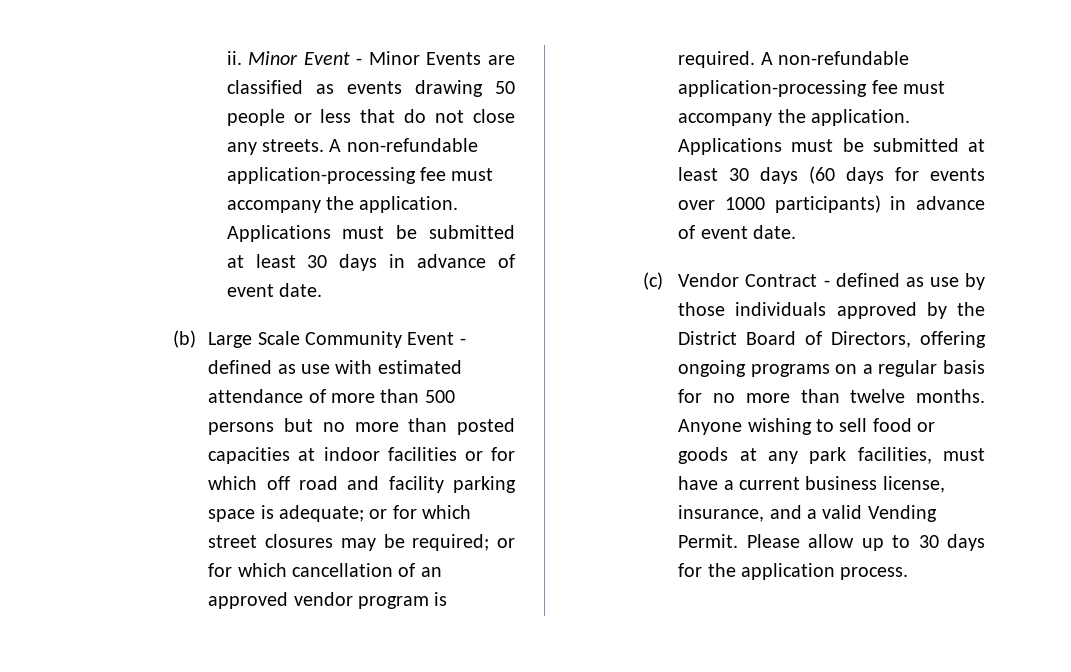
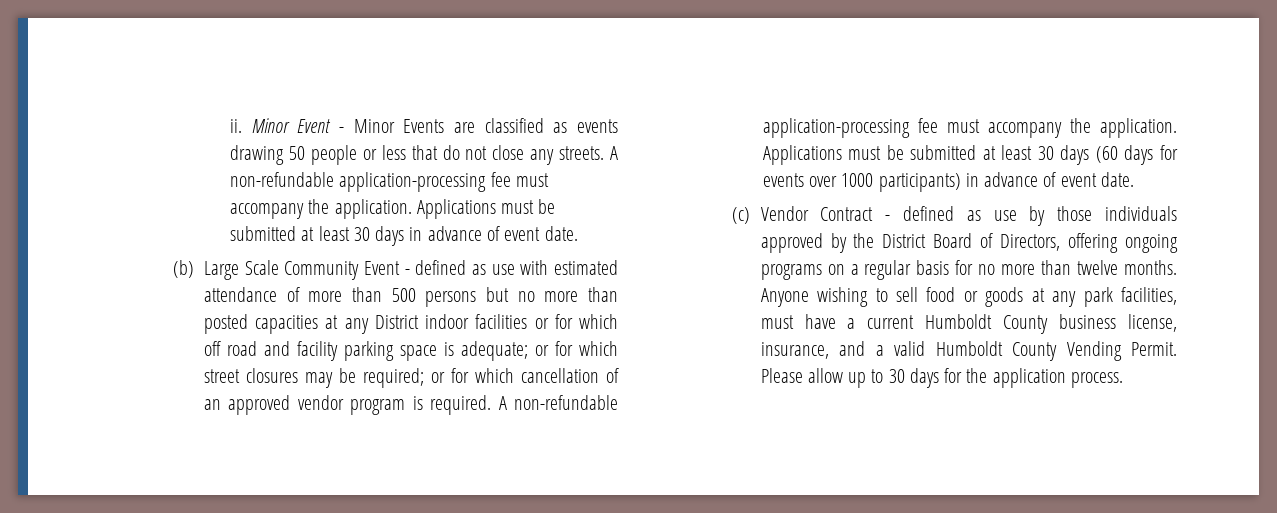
- (b) Large Scale Community Event - defined as use with estimated attendance of more than 500 persons but no more than posted capacities at indoor facilities or for which off road and facility parking space is adequate; or for which street closures may be required; or for which cancellation of an approved vendor program is required.
+ (b) Large Scale Community Event - defined as use with estimated attendance of more than 500 persons but no more than posted capacities at any District indoor facilities or for which off road and facility parking space is adequate; or for which street closures may be required; or for which cancellation of an approved vendor program is required.
- Anyone wishing to sell food or goods at any park facilities, must have a current business license, insurance, and a valid Vending Permit.
+ Anyone wishing to sell food or goods at any park facilities, must have a current Humboldt County business license, insurance, and a valid Humboldt County Vending Permit.

